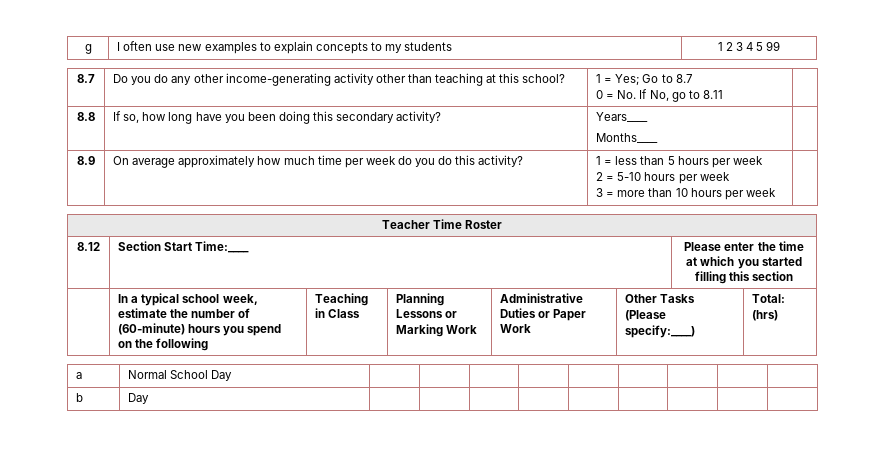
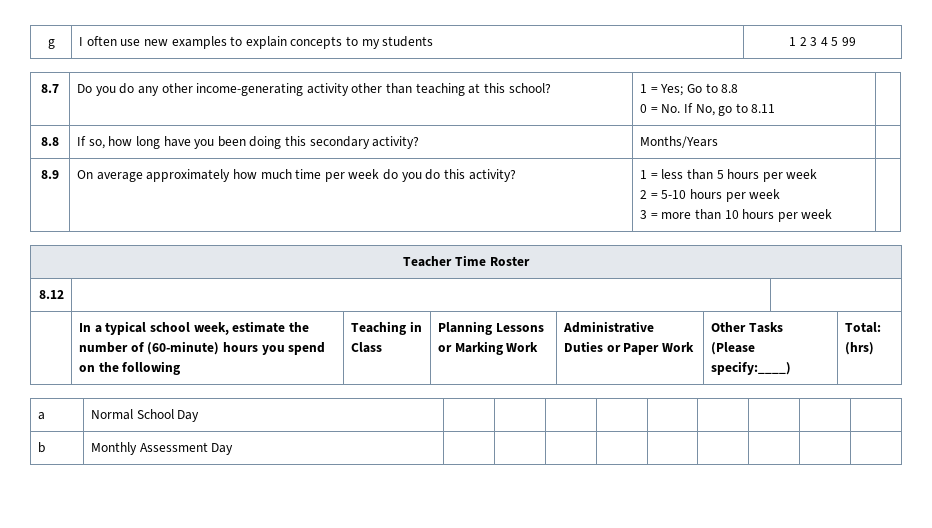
- 8.7 | Do you do any other income-generating activity other than teaching at this school? | 1 = Yes; Go to 8.7
+ 8.7 | Do you do any other income-generating activity other than teaching at this school? | 1 = Yes; Go to 8.8
- 8.8 | If so, how long have you been doing this secondary activity? | Years____
- Months____ |
+ 8.8 | If so, how long have you been doing this secondary activity? | Months/Years |
- 8.12 | Section Start Time:____ | Please enter the time at which you started filling this section
+ 8.12 | |
- b | Day | | | | | | | | |
+ b | Monthly Assessment Day | | | | | | | | |

